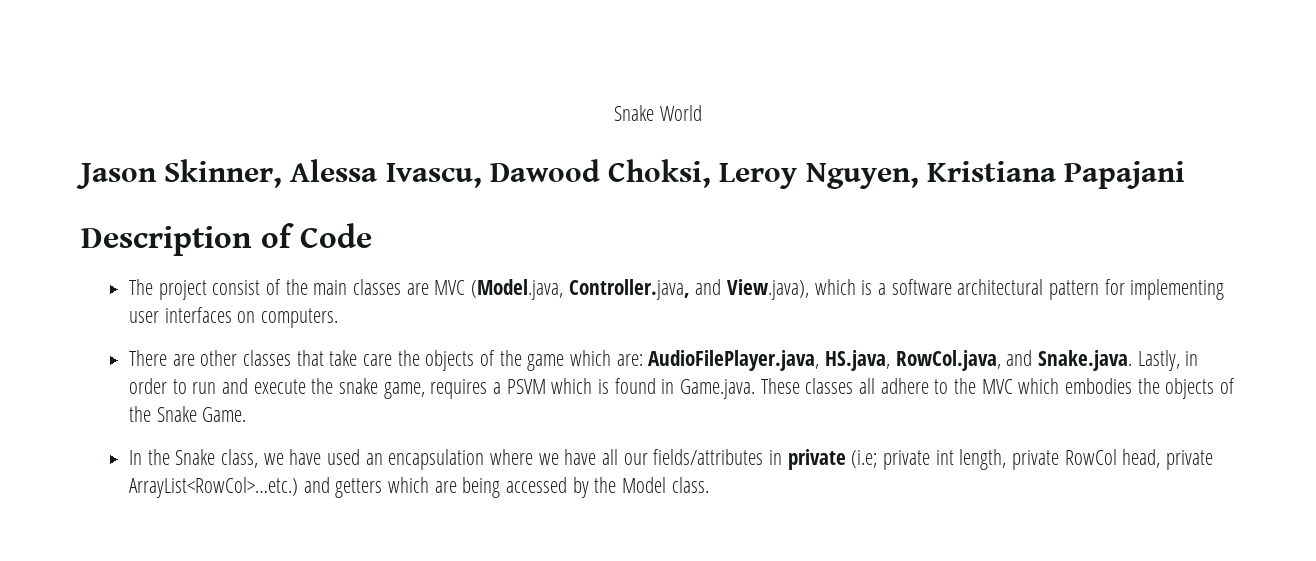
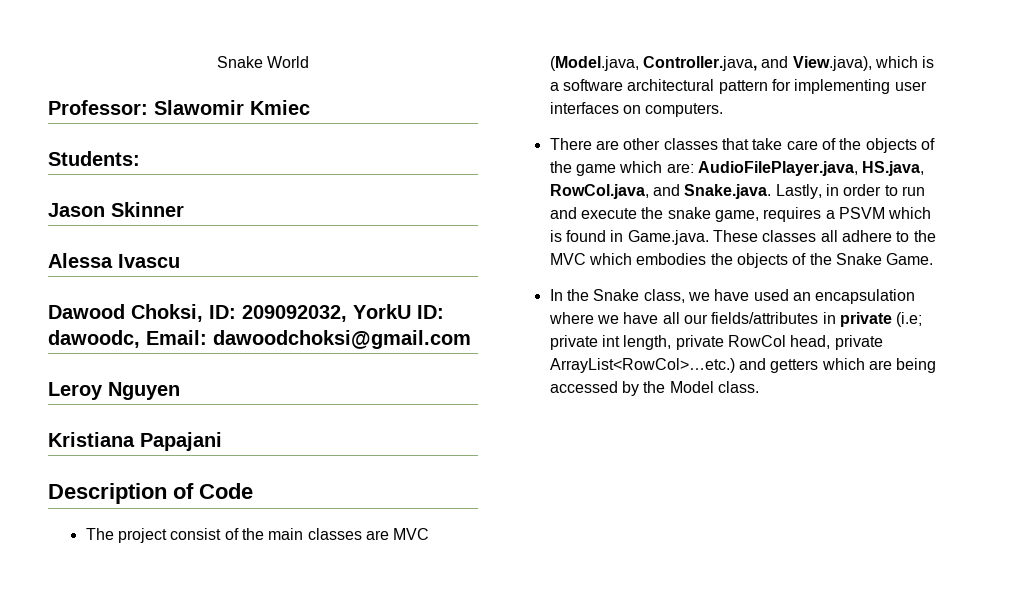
- Jason Skinner, Alessa Ivascu, Dawood Choksi, Leroy Nguyen, Kristiana Papajani
+ Professor: Slawomir Kmiec
+ Students:
+ Jason Skinner
+ Alessa Ivascu
+ Dawood Choksi, ID: 209092032, YorkU ID: dawoodc, Email: dawoodchoksi@gmail.com
+ Leroy Nguyen
+ Kristiana Papajani
- There are other classes that take care the objects of the game which are: AudioFilePlayer.java, HS.java, RowCol.java, and Snake.java. Lastly, in order to run and execute the snake game, requires a PSVM which is found in Game.java. These classes all adhere to the MVC which embodies the objects of the Snake Game.
+ There are other classes that take care of the objects of the game which are: AudioFilePlayer.java, HS.java, RowCol.java, and Snake.java. Lastly, in order to run and execute the snake game, requires a PSVM which is found in Game.java. These classes all adhere to the MVC which embodies the objects of the Snake Game.

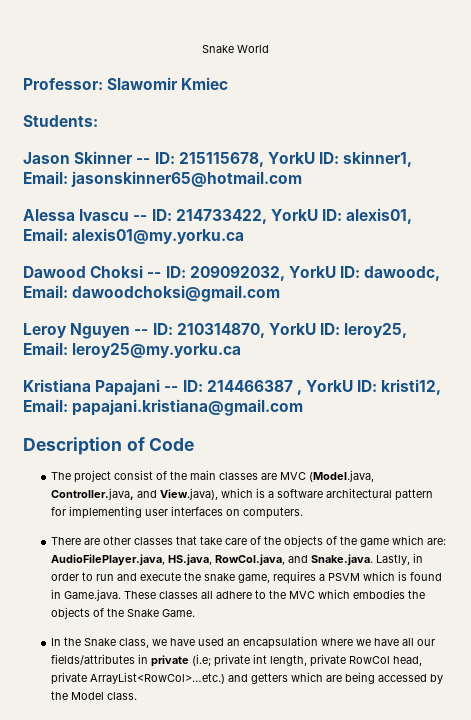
- Jason Skinner
- Alessa Ivascu
+ Jason Skinner -- ID: 215115678, YorkU ID: skinner1, Email: jasonskinner65@hotmail.com
+ Alessa Ivascu -- ID: 214733422, YorkU ID: alexis01, Email: alexis01@my.yorku.ca
- Dawood Choksi, ID: 209092032, YorkU ID: dawoodc, Email: dawoodchoksi@gmail.com
+ Dawood Choksi -- ID: 209092032, YorkU ID: dawoodc, Email: dawoodchoksi@gmail.com
- Leroy Nguyen
- Kristiana Papajani
+ Leroy Nguyen -- ID: 210314870, YorkU ID: leroy25, Email: leroy25@my.yorku.ca
+ Kristiana Papajani -- ID: 214466387 , YorkU ID: kristi12, Email: papajani.kristiana@gmail.com

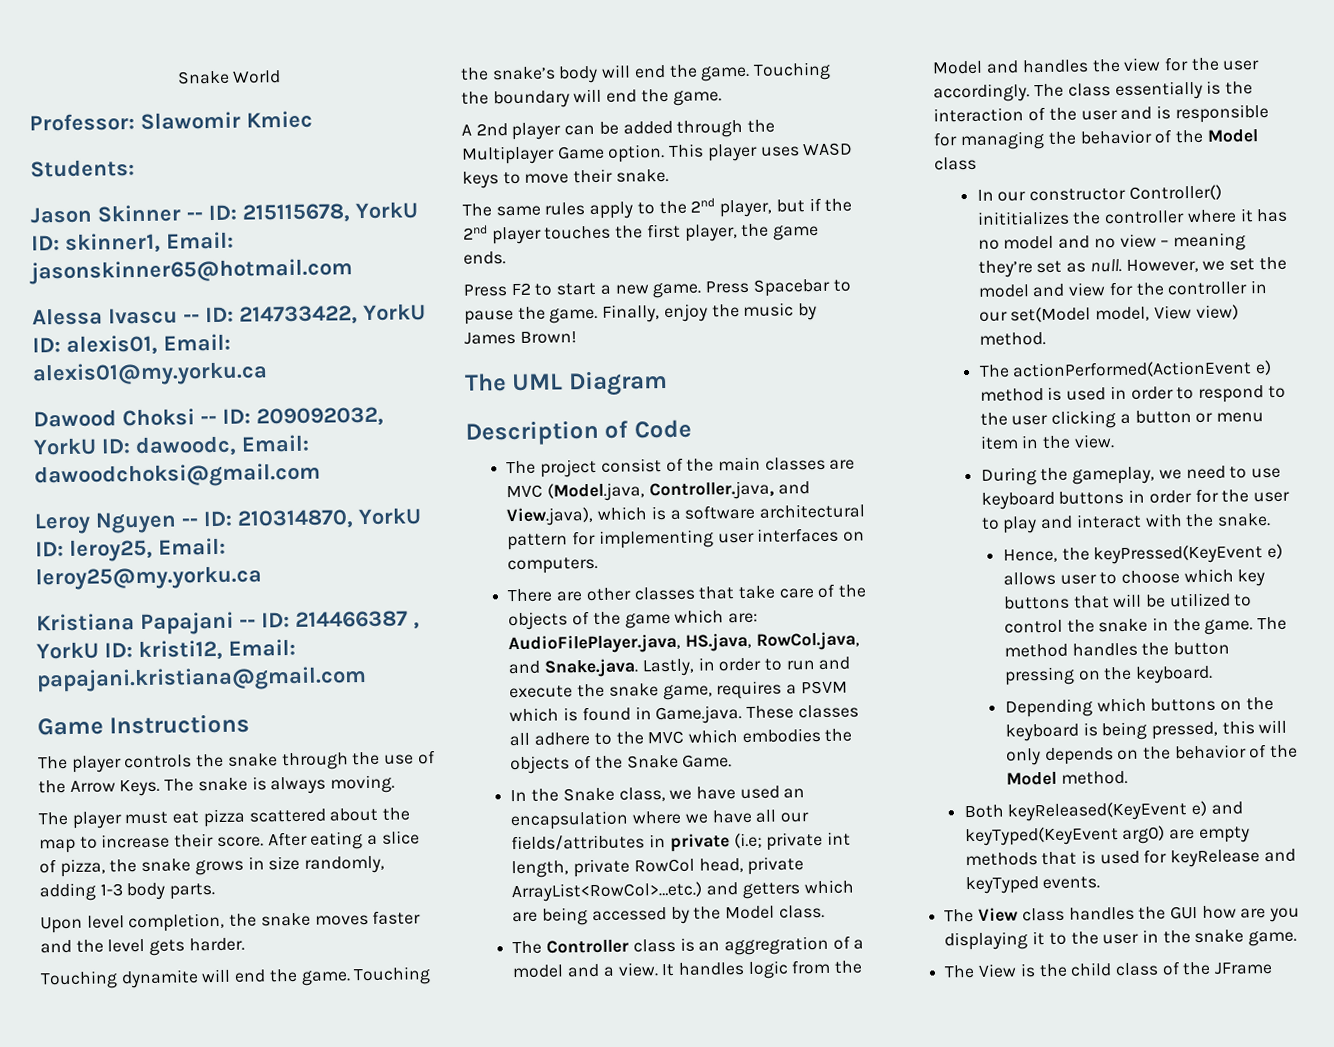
+ Game Instructions
+ The player controls the snake through the use of the Arrow Keys. The snake is always moving.
+ The player must eat pizza scattered about the map to increase their score. After eating a slice of pizza, the snake grows in size randomly, adding 1-3 body parts.
+ Upon level completion, the snake moves faster and the level gets harder.
+ Touching dynamite will end the game. Touching the snake’s body will end the game. Touching the boundary will end the game.
+ A 2nd player can be added through the Multiplayer Game option. This player uses WASD keys to move their snake.
+ The same rules apply to the 2nd player, but if the 2nd player touches the first player, the game ends.
+ Press F2 to start a new game. Press Spacebar to pause the game. Finally, enjoy the music by James Brown!
+ The UML Diagram
+ The Controller class is an aggregration of a model and a view. It handles logic from the Model and handles the view for the user accordingly. The class essentially is the interaction of the user and is responsible for managing the behavior of the Model class
+ In our constructor Controller() inititializes the controller where it has no model and no view – meaning they’re set as null. However, we set the model and view for the controller in our set(Model model, View view) method.
+ The actionPerformed(ActionEvent e) method is used in order to respond to the user clicking a button or menu item in the view.
+ During the gameplay, we need to use keyboard buttons in order for the user to play and interact with the snake.
+ Hence, the keyPressed(KeyEvent e) allows user to choose which key buttons that will be utilized to control the snake in the game. The method handles the button pressing on the keyboard.
+ Depending which buttons on the keyboard is being pressed, this will only depends on the behavior of the Model method.
+ Both keyReleased(KeyEvent e) and keyTyped(KeyEvent arg0) are empty methods that is used for keyRelease and keyTyped events.
+ The View class handles the GUI how are you displaying it to the user in the snake game.
+ The View is the child class of the JFrame

